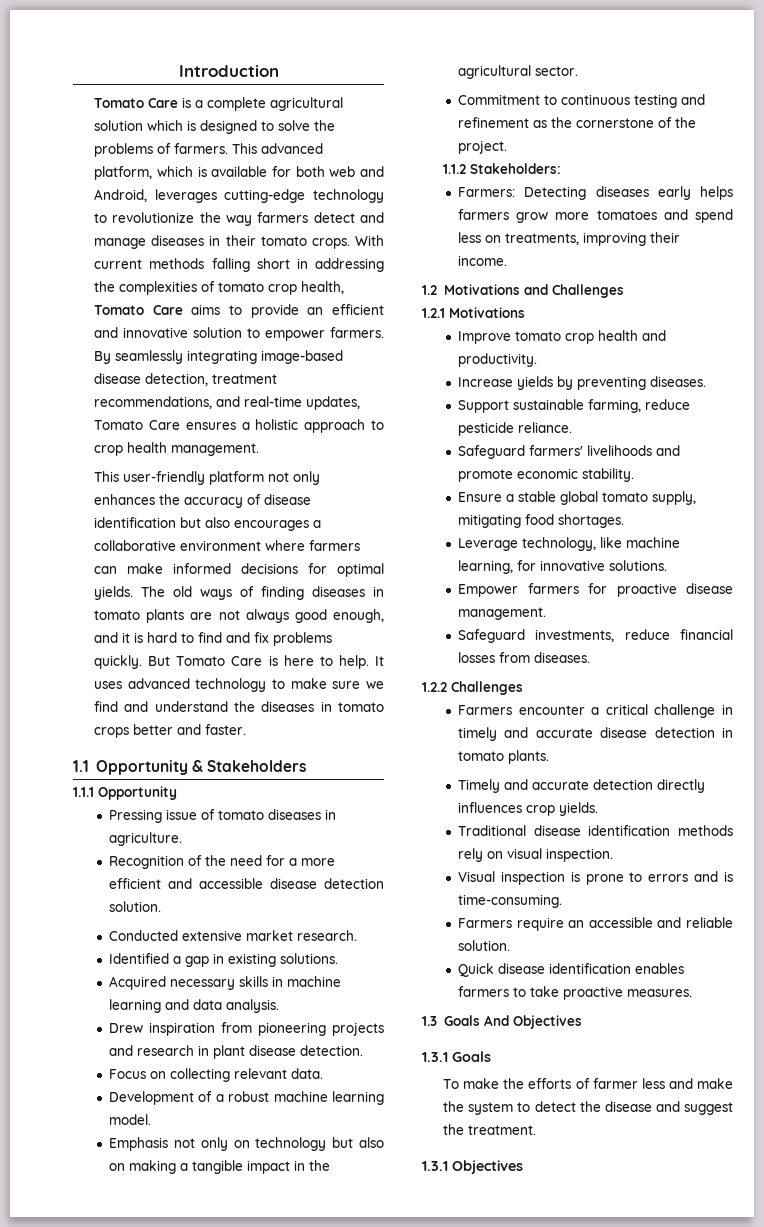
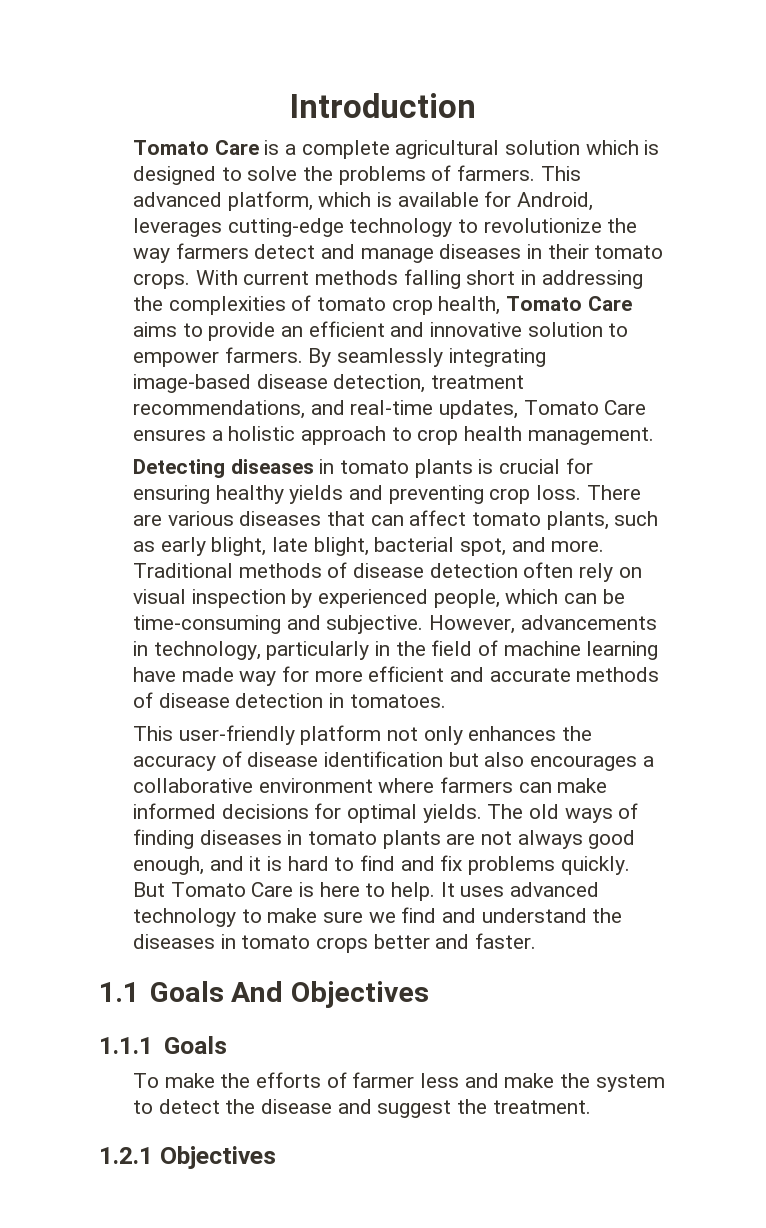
- This advanced platform, which is available for both web and Android, leverages cutting-edge technology to revolutionize the way farmers detect and manage diseases in their tomato crops.
+ This advanced platform, which is available for Android, leverages cutting-edge technology to revolutionize the way farmers detect and manage diseases in their tomato crops.
+ Detecting diseases in tomato plants is crucial for ensuring healthy yields and preventing crop loss. There are various diseases that can affect tomato plants, such as early blight, late blight, bacterial spot, and more. Traditional methods of disease detection often rely on visual inspection by experienced people, which can be time-consuming and subjective. However, advancements in technology, particularly in the field of machine learning have made way for more efficient and accurate methods of disease detection in tomatoes.
- 1.1 Opportunity & Stakeholders
- 1.1.1 Opportunity
- Pressing issue of tomato diseases in agriculture.
- Recognition of the need for a more efficient and accessible disease detection solution.
- Conducted extensive market research.
- Identified a gap in existing solutions.
- Acquired necessary skills in machine learning and data analysis.
- Drew inspiration from pioneering projects and research in plant disease detection.
- Focus on collecting relevant data.
- Development of a robust machine learning model.
- Emphasis not only on technology but also on making a tangible impact in the agricultural sector.
- Commitment to continuous testing and refinement as the cornerstone of the project.
- 1.1.2 Stakeholders:
- Farmers: Detecting diseases early helps farmers grow more tomatoes and spend less on treatments, improving their income.
- 1.2 Motivations and Challenges
- 1.2.1 Motivations
- Improve tomato crop health and productivity.
- Increase yields by preventing diseases.
- Support sustainable farming, reduce pesticide reliance.
- Safeguard farmers' livelihoods and promote economic stability.
- Ensure a stable global tomato supply, mitigating food shortages.
- Leverage technology, like machine learning, for innovative solutions.
- Empower farmers for proactive disease management.
- Safeguard investments, reduce financial losses from diseases.
- 1.2.2 Challenges
- Farmers encounter a critical challenge in timely and accurate disease detection in tomato plants.
- Timely and accurate detection directly influences crop yields.
- Traditional disease identification methods rely on visual inspection.
- Visual inspection is prone to errors and is time-consuming.
- Farmers require an accessible and reliable solution.
- Quick disease identification enables farmers to take proactive measures.
- 1.3 Goals And Objectives
+ 1.1 Goals And Objectives
- 1.3.1 Goals
+ 1.1.1 Goals
- 1.3.1 Objectives
+ 1.2.1 Objectives

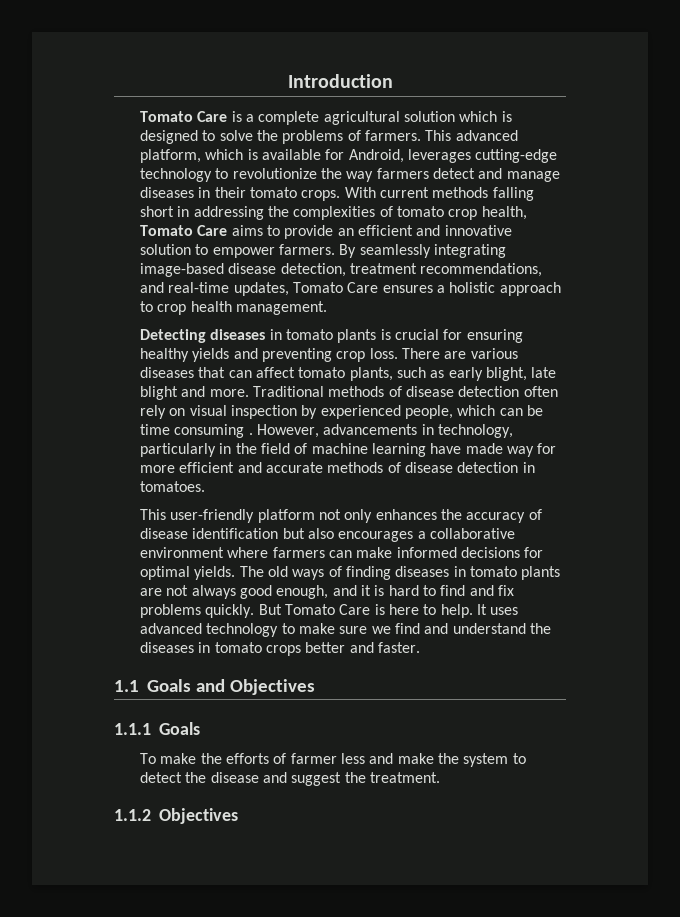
- There are various diseases that can affect tomato plants, such as early blight, late blight, bacterial spot, and more.
+ There are various diseases that can affect tomato plants, such as early blight, late blight and more.
- Traditional methods of disease detection often rely on visual inspection by experienced people, which can be time-consuming and subjective.
+ Traditional methods of disease detection often rely on visual inspection by experienced people, which can be time consuming .
- 1.1 Goals And Objectives
+ 1.1 Goals and Objectives
- 1.2.1 Objectives
+ 1.1.2 Objectives

